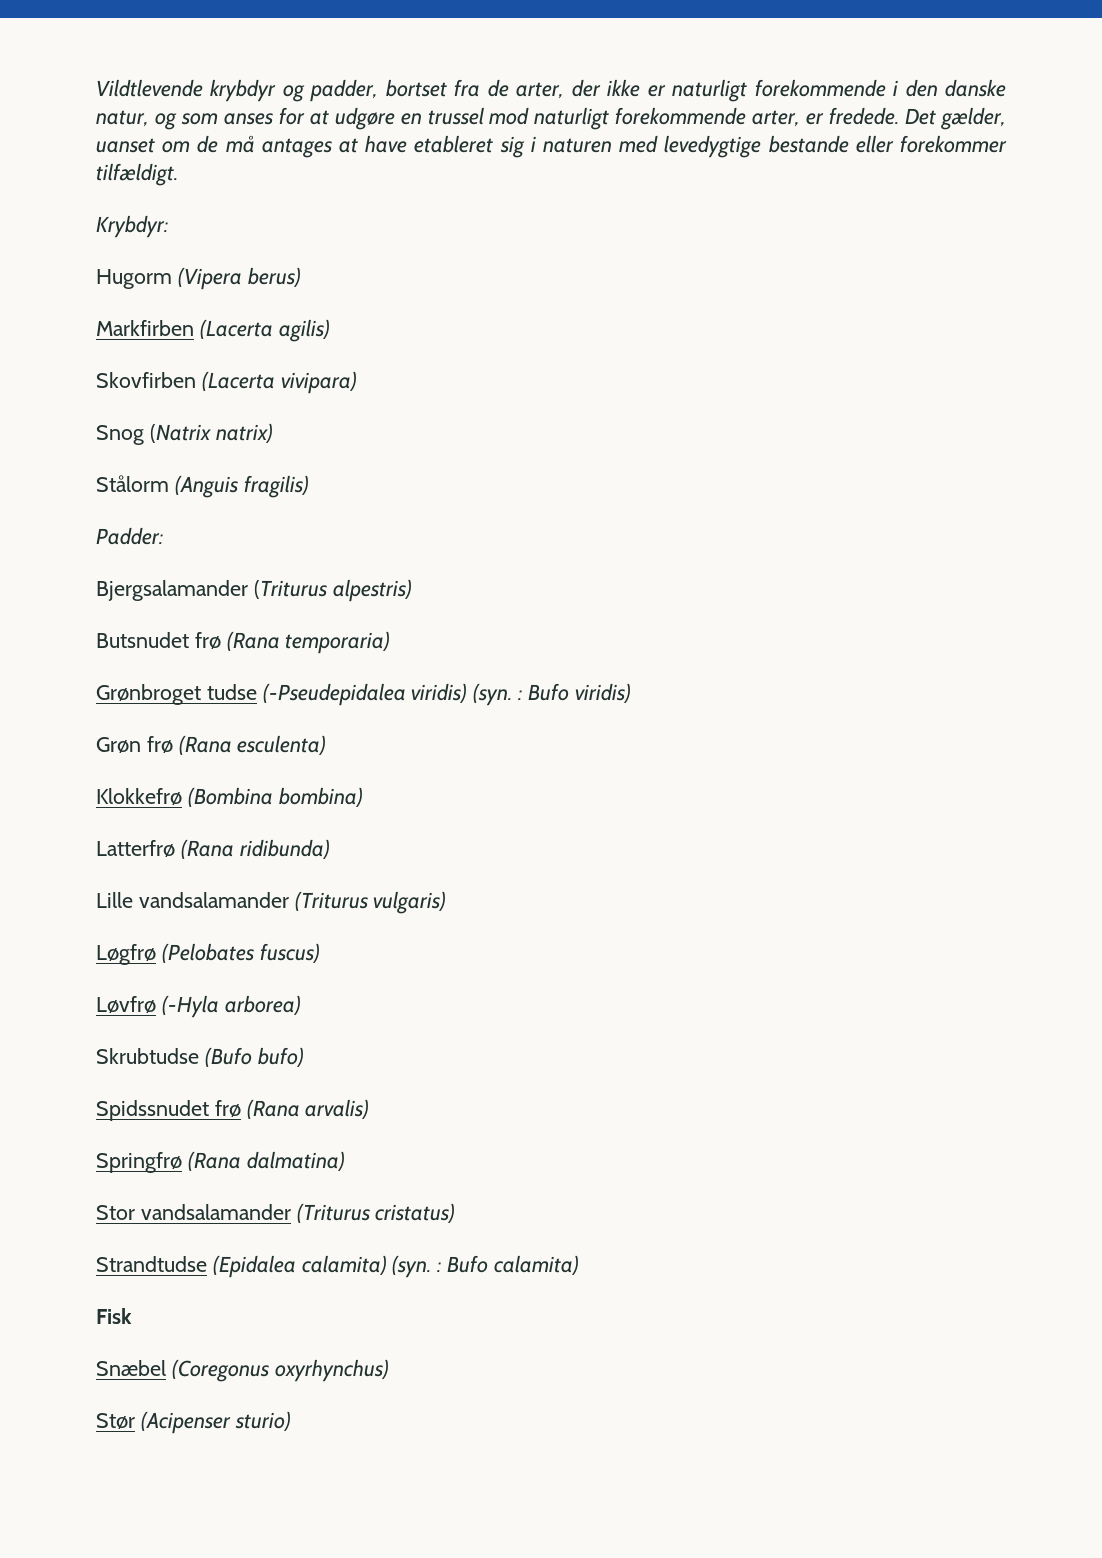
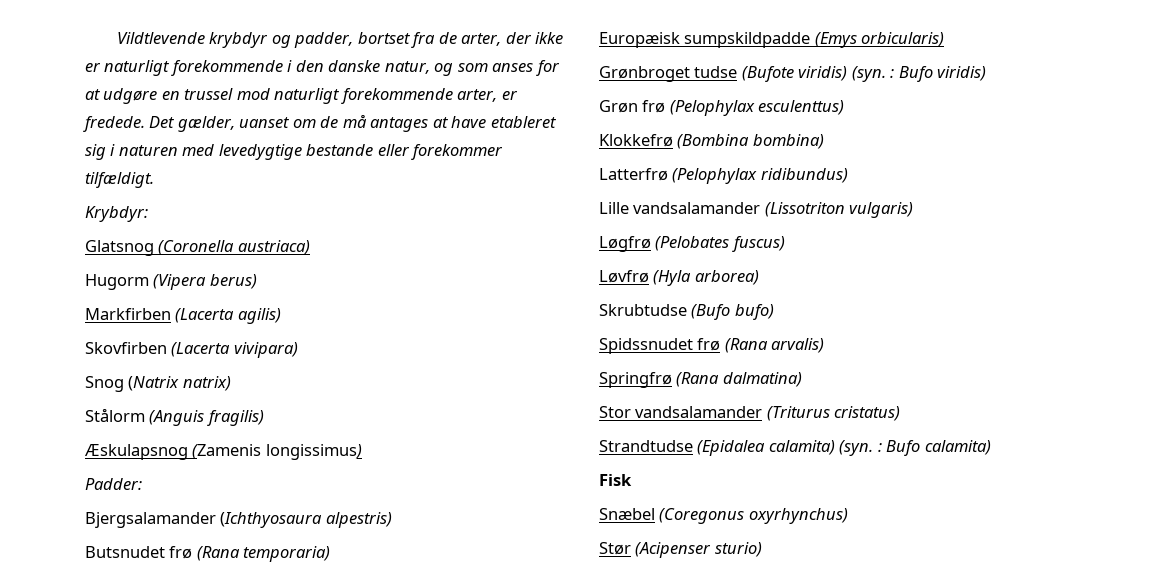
+ Glatsnog (Coronella austriaca)
+ Æskulapsnog (Zamenis longissimus)
- Bjergsalamander (Triturus alpestris)
+ Bjergsalamander (Ichthyosaura alpestris)
+ Europæisk sumpskildpadde (Emys orbicularis)
- Grønbroget tudse (-Pseudepidalea viridis) (syn. : Bufo viridis)
+ Grønbroget tudse (Bufote viridis) (syn. : Bufo viridis)
- Grøn frø (Rana esculenta)
+ Grøn frø (Pelophylax esculenttus)
- Latterfrø (Rana ridibunda)
+ Latterfrø (Pelophylax ridibundus)
- Lille vandsalamander (Triturus vulgaris)
+ Lille vandsalamander (Lissotriton vulgaris)
- Løvfrø (-Hyla arborea)
+ Løvfrø (Hyla arborea)

